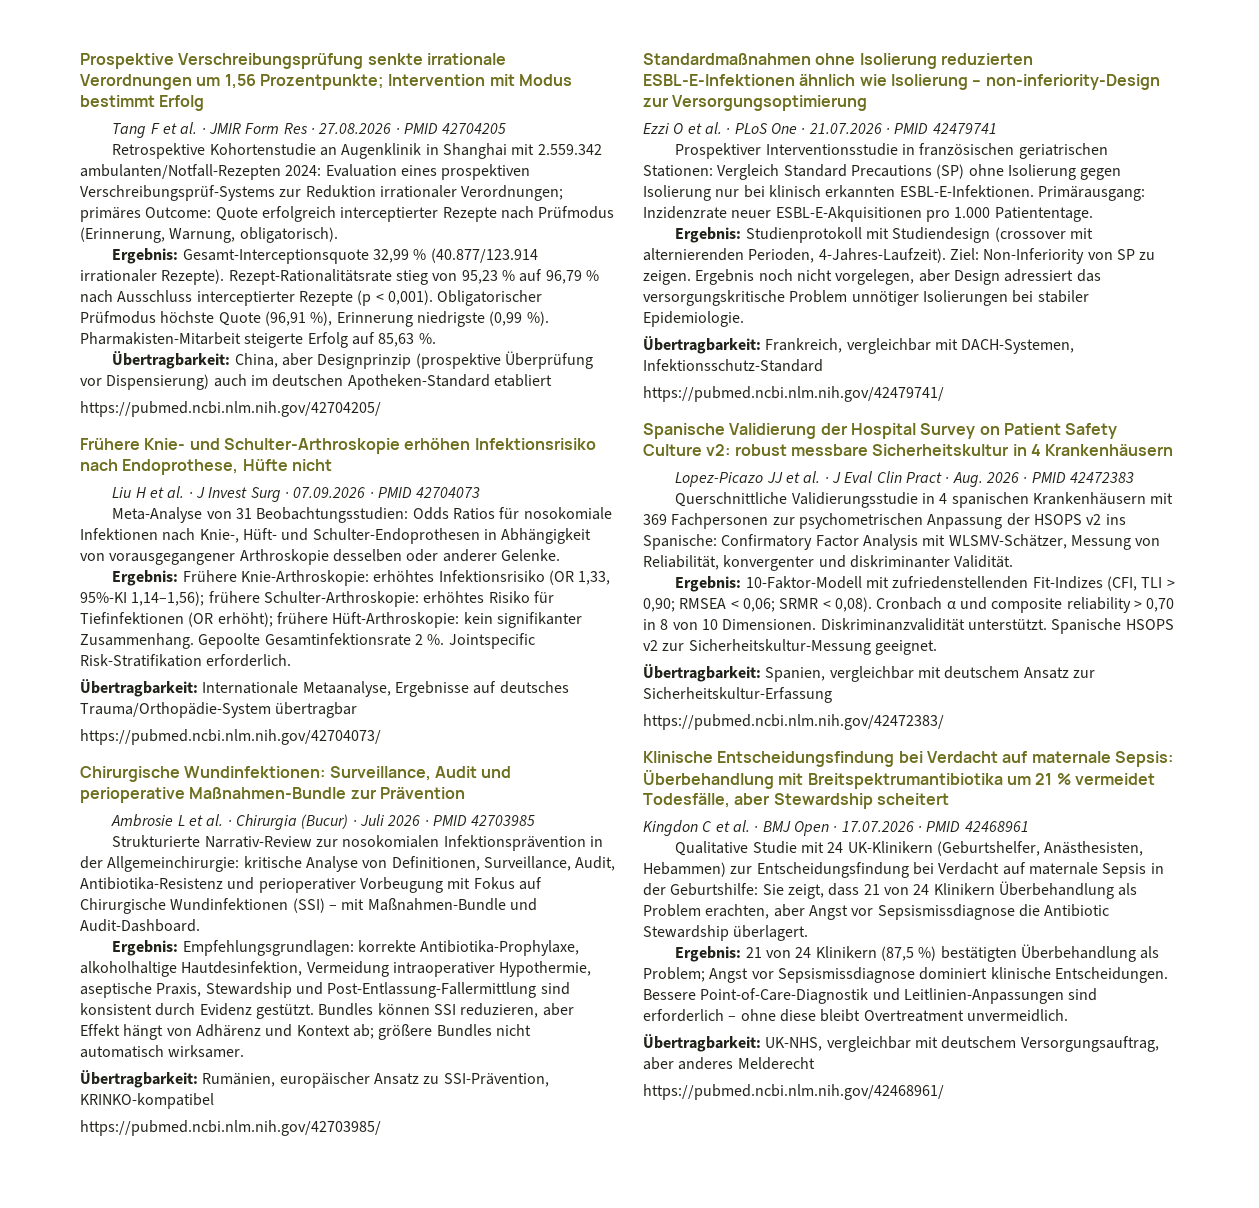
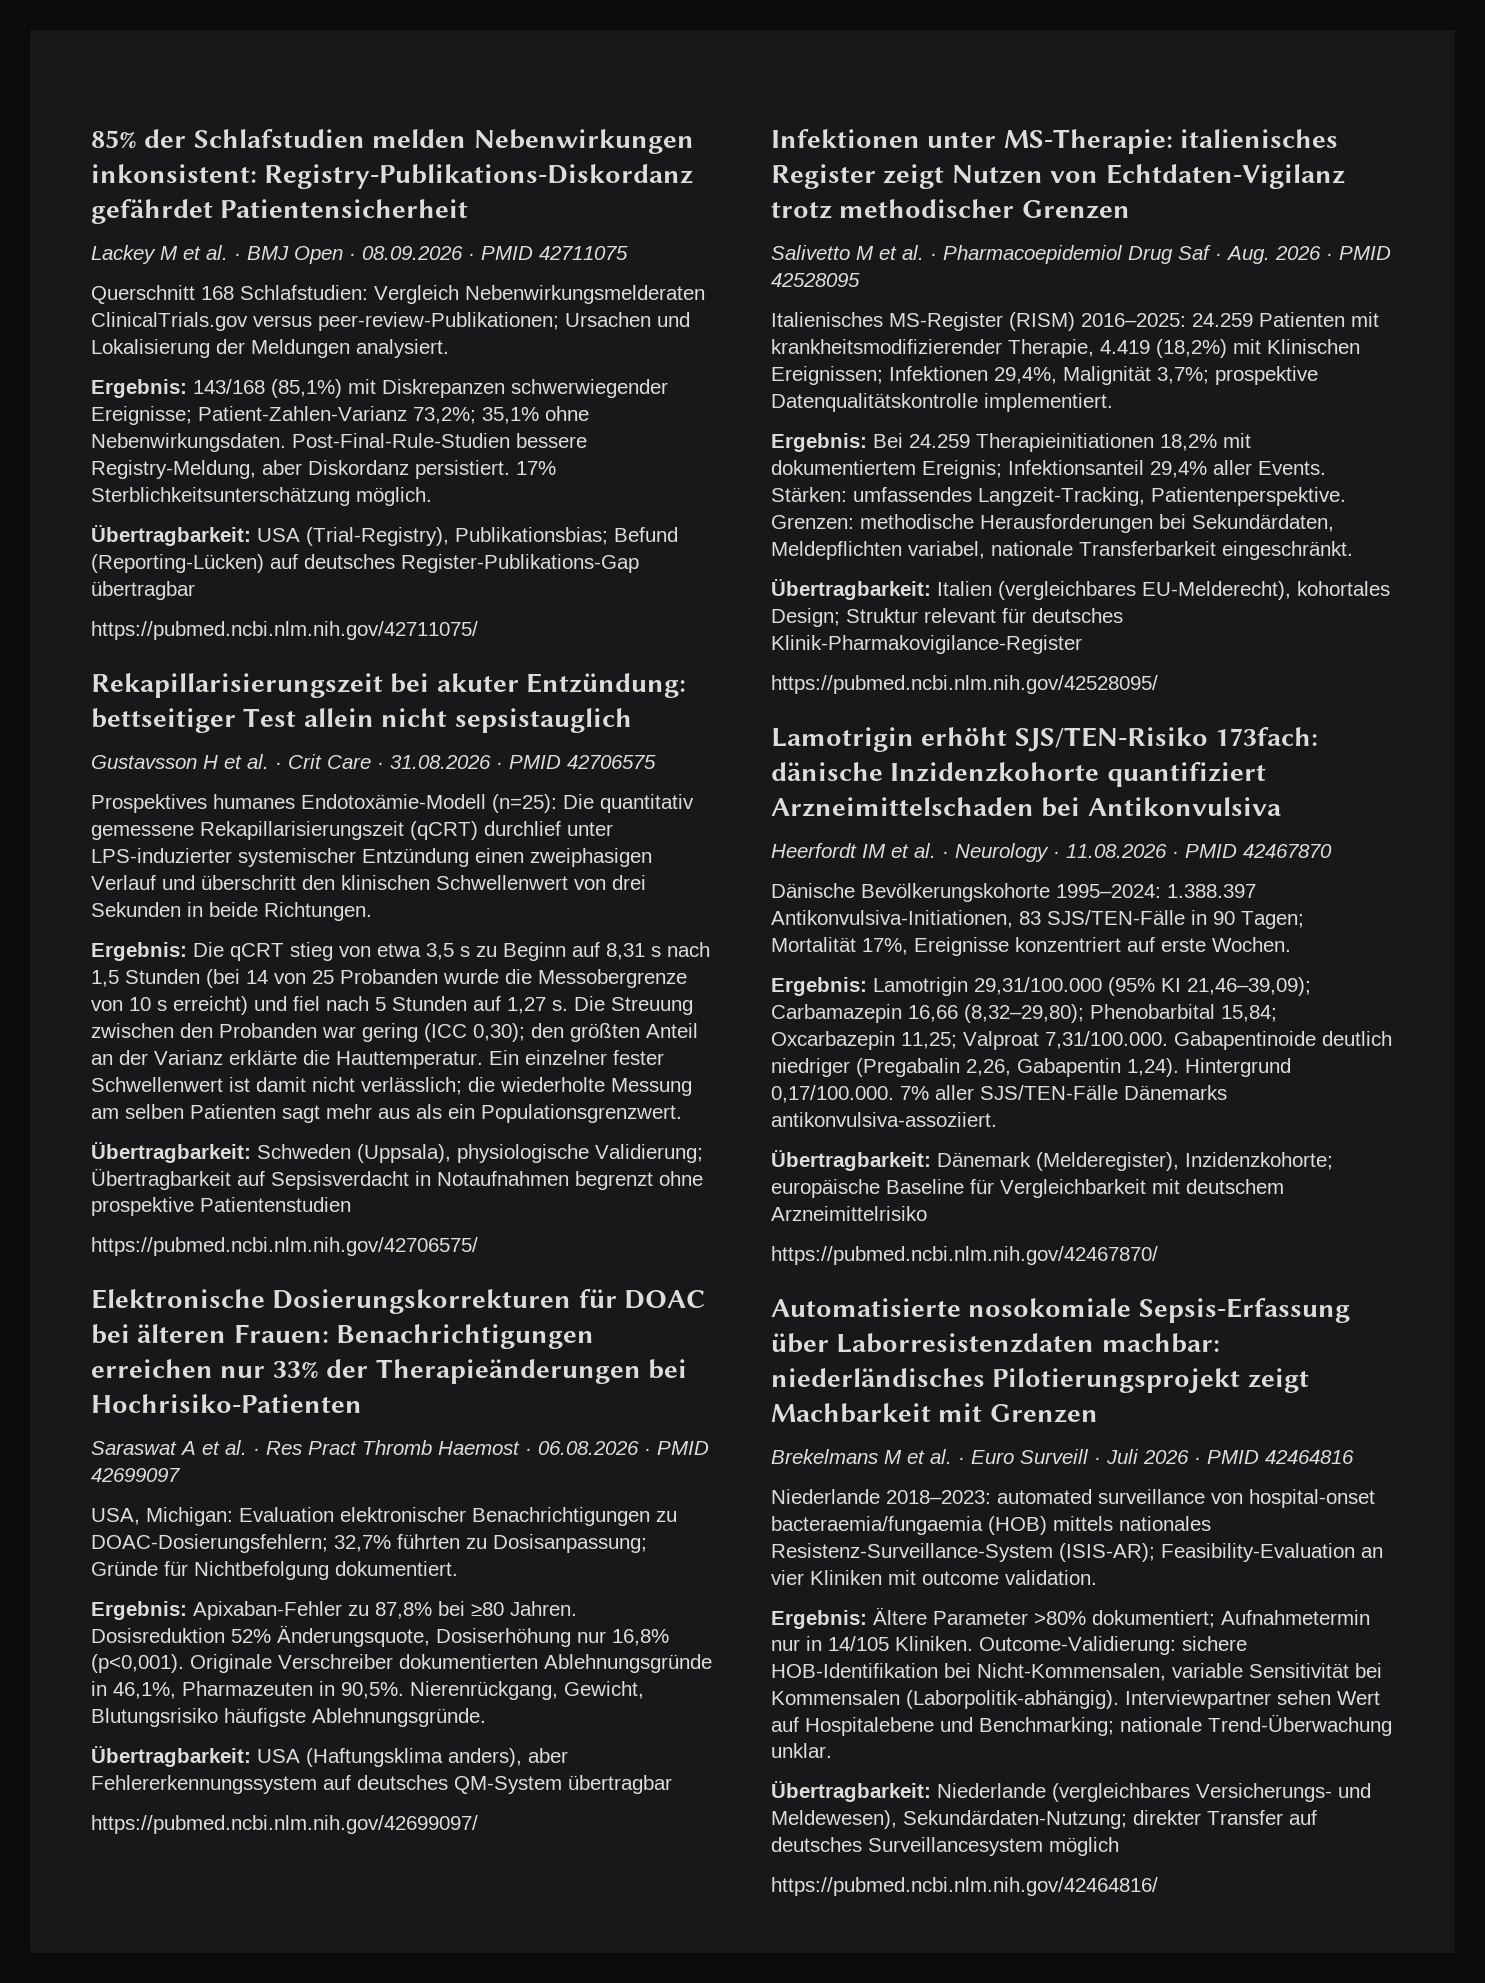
- Prospektive Verschreibungsprüfung senkte irrationale Verordnungen um 1,56 Prozentpunkte; Intervention mit Modus bestimmt Erfolg
- Tang F et al. · JMIR Form Res · 27.08.2026 · PMID 42704205
- Retrospektive Kohortenstudie an Augenklinik in Shanghai mit 2.559.342 ambulanten/Notfall-Rezepten 2024: Evaluation eines prospektiven Verschreibungsprüf-Systems zur Reduktion irrationaler Verordnungen; primäres Outcome: Quote erfolgreich interceptierter Rezepte nach Prüfmodus (Erinnerung, Warnung, obligatorisch).
- Ergebnis: Gesamt-Interceptionsquote 32,99 % (40.877/123.914 irrationaler Rezepte). Rezept-Rationalitätsrate stieg von 95,23 % auf 96,79 % nach Ausschluss interceptierter Rezepte (p < 0,001). Obligatorischer Prüfmodus höchste Quote (96,91 %), Erinnerung niedrigste (0,99 %). Pharmakisten-Mitarbeit steigerte Erfolg auf 85,63 %.
- Übertragbarkeit: China, aber Designprinzip (prospektive Überprüfung vor Dispensierung) auch im deutschen Apotheken-Standard etabliert
- https://pubmed.ncbi.nlm.nih.gov/42704205/
- Frühere Knie- und Schulter-Arthroskopie erhöhen Infektionsrisiko nach Endoprothese, Hüfte nicht
- Liu H et al. · J Invest Surg · 07.09.2026 · PMID 42704073
- Meta-Analyse von 31 Beobachtungsstudien: Odds Ratios für nosokomiale Infektionen nach Knie-, Hüft- und Schulter-Endoprothesen in Abhängigkeit von vorausgegangener Arthroskopie desselben oder anderer Gelenke.
- Ergebnis: Frühere Knie-Arthroskopie: erhöhtes Infektionsrisiko (OR 1,33, 95%-KI 1,14–1,56); frühere Schulter-Arthroskopie: erhöhtes Risiko für Tiefinfektionen (OR erhöht); frühere Hüft-Arthroskopie: kein signifikanter Zusammenhang. Gepoolte Gesamtinfektionsrate 2 %. Jointspecific Risk-Stratifikation erforderlich.
- Übertragbarkeit: Internationale Metaanalyse, Ergebnisse auf deutsches Trauma/Orthopädie-System übertragbar
- https://pubmed.ncbi.nlm.nih.gov/42704073/
- Chirurgische Wundinfektionen: Surveillance, Audit und perioperative Maßnahmen-Bundle zur Prävention
- Ambrosie L et al. · Chirurgia (Bucur) · Juli 2026 · PMID 42703985
- Strukturierte Narrativ-Review zur nosokomialen Infektionsprävention in der Allgemeinchirurgie: kritische Analyse von Definitionen, Surveillance, Audit, Antibiotika-Resistenz und perioperativer Vorbeugung mit Fokus auf Chirurgische Wundinfektionen (SSI) – mit Maßnahmen-Bundle und Audit-Dashboard.
- Ergebnis: Empfehlungsgrundlagen: korrekte Antibiotika-Prophylaxe, alkoholhaltige Hautdesinfektion, Vermeidung intraoperativer Hypothermie, aseptische Praxis, Stewardship und Post-Entlassung-Fallermittlung sind konsistent durch Evidenz gestützt. Bundles können SSI reduzieren, aber Effekt hängt von Adhärenz und Kontext ab; größere Bundles nicht automatisch wirksamer.
- Übertragbarkeit: Rumänien, europäischer Ansatz zu SSI-Prävention, KRINKO-kompatibel
- https://pubmed.ncbi.nlm.nih.gov/42703985/
- Standardmaßnahmen ohne Isolierung reduzierten ESBL-E-Infektionen ähnlich wie Isolierung – non-inferiority-Design zur Versorgungsoptimierung
- Ezzi O et al. · PLoS One · 21.07.2026 · PMID 42479741
- Prospektiver Interventionsstudie in französischen geriatrischen Stationen: Vergleich Standard Precautions (SP) ohne Isolierung gegen Isolierung nur bei klinisch erkannten ESBL-E-Infektionen. Primärausgang: Inzidenzrate neuer ESBL-E-Akquisitionen pro 1.000 Patiententage.
- Ergebnis: Studienprotokoll mit Studiendesign (crossover mit alternierenden Perioden, 4-Jahres-Laufzeit). Ziel: Non-Inferiority von SP zu zeigen. Ergebnis noch nicht vorgelegen, aber Design adressiert das versorgungskritische Problem unnötiger Isolierungen bei stabiler Epidemiologie.
- Übertragbarkeit: Frankreich, vergleichbar mit DACH-Systemen, Infektionsschutz-Standard
- https://pubmed.ncbi.nlm.nih.gov/42479741/
- Spanische Validierung der Hospital Survey on Patient Safety Culture v2: robust messbare Sicherheitskultur in 4 Krankenhäusern
- Lopez-Picazo JJ et al. · J Eval Clin Pract · Aug. 2026 · PMID 42472383
- Querschnittliche Validierungsstudie in 4 spanischen Krankenhäusern mit 369 Fachpersonen zur psychometrischen Anpassung der HSOPS v2 ins Spanische: Confirmatory Factor Analysis mit WLSMV-Schätzer, Messung von Reliabilität, konvergenter und diskriminanter Validität.
- Ergebnis: 10-Faktor-Modell mit zufriedenstellenden Fit-Indizes (CFI, TLI > 0,90; RMSEA < 0,06; SRMR < 0,08). Cronbach α und composite reliability > 0,70 in 8 von 10 Dimensionen. Diskriminanzvalidität unterstützt. Spanische HSOPS v2 zur Sicherheitskultur-Messung geeignet.
- Übertragbarkeit: Spanien, vergleichbar mit deutschem Ansatz zur Sicherheitskultur-Erfassung
- https://pubmed.ncbi.nlm.nih.gov/42472383/
- Klinische Entscheidungsfindung bei Verdacht auf maternale Sepsis: Überbehandlung mit Breitspektrumantibiotika um 21 % vermeidet Todesfälle, aber Stewardship scheitert
- Kingdon C et al. · BMJ Open · 17.07.2026 · PMID 42468961
- Qualitative Studie mit 24 UK-Klinikern (Geburtshelfer, Anästhesisten, Hebammen) zur Entscheidungsfindung bei Verdacht auf maternale Sepsis in der Geburtshilfe: Sie zeigt, dass 21 von 24 Klinikern Überbehandlung als Problem erachten, aber Angst vor Sepsismissdiagnose die Antibiotic Stewardship überlagert.
- Ergebnis: 21 von 24 Klinikern (87,5 %) bestätigten Überbehandlung als Problem; Angst vor Sepsismissdiagnose dominiert klinische Entscheidungen. Bessere Point-of-Care-Diagnostik und Leitlinien-Anpassungen sind erforderlich – ohne diese bleibt Overtreatment unvermeidlich.
- Übertragbarkeit: UK-NHS, vergleichbar mit deutschem Versorgungsauftrag, aber anderes Melderecht
- https://pubmed.ncbi.nlm.nih.gov/42468961/
+ 85% der Schlafstudien melden Nebenwirkungen inkonsistent: Registry-Publikations-Diskordanz gefährdet Patientensicherheit
+ Lackey M et al. · BMJ Open · 08.09.2026 · PMID 42711075
+ Querschnitt 168 Schlafstudien: Vergleich Nebenwirkungsmelderaten ClinicalTrials.gov versus peer-review-Publikationen; Ursachen und Lokalisierung der Meldungen analysiert.
+ Ergebnis: 143/168 (85,1%) mit Diskrepanzen schwerwiegender Ereignisse; Patient-Zahlen-Varianz 73,2%; 35,1% ohne Nebenwirkungsdaten. Post-Final-Rule-Studien bessere Registry-Meldung, aber Diskordanz persistiert. 17% Sterblichkeitsunterschätzung möglich.
+ Übertragbarkeit: USA (Trial-Registry), Publikationsbias; Befund (Reporting-Lücken) auf deutsches Register-Publikations-Gap übertragbar
+ https://pubmed.ncbi.nlm.nih.gov/42711075/
+ Rekapillarisierungszeit bei akuter Entzündung: bettseitiger Test allein nicht sepsistauglich
+ Gustavsson H et al. · Crit Care · 31.08.2026 · PMID 42706575
+ Prospektives humanes Endotoxämie-Modell (n=25): Die quantitativ gemessene Rekapillarisierungszeit (qCRT) durchlief unter LPS-induzierter systemischer Entzündung einen zweiphasigen Verlauf und überschritt den klinischen Schwellenwert von drei Sekunden in beide Richtungen.
+ Ergebnis: Die qCRT stieg von etwa 3,5 s zu Beginn auf 8,31 s nach 1,5 Stunden (bei 14 von 25 Probanden wurde die Messobergrenze von 10 s erreicht) und fiel nach 5 Stunden auf 1,27 s. Die Streuung zwischen den Probanden war gering (ICC 0,30); den größten Anteil an der Varianz erklärte die Hauttemperatur. Ein einzelner fester Schwellenwert ist damit nicht verlässlich; die wiederholte Messung am selben Patienten sagt mehr aus als ein Populationsgrenzwert.
+ Übertragbarkeit: Schweden (Uppsala), physiologische Validierung; Übertragbarkeit auf Sepsisverdacht in Notaufnahmen begrenzt ohne prospektive Patientenstudien
+ https://pubmed.ncbi.nlm.nih.gov/42706575/
+ Elektronische Dosierungskorrekturen für DOAC bei älteren Frauen: Benachrichtigungen erreichen nur 33% der Therapieänderungen bei Hochrisiko-Patienten
+ Saraswat A et al. · Res Pract Thromb Haemost · 06.08.2026 · PMID 42699097
+ USA, Michigan: Evaluation elektronischer Benachrichtigungen zu DOAC-Dosierungsfehlern; 32,7% führten zu Dosisanpassung; Gründe für Nichtbefolgung dokumentiert.
+ Ergebnis: Apixaban-Fehler zu 87,8% bei ≥80 Jahren. Dosisreduktion 52% Änderungsquote, Dosiserhöhung nur 16,8% (p<0,001). Originale Verschreiber dokumentierten Ablehnungsgründe in 46,1%, Pharmazeuten in 90,5%. Nierenrückgang, Gewicht, Blutungsrisiko häufigste Ablehnungsgründe.
+ Übertragbarkeit: USA (Haftungsklima anders), aber Fehlererkennungssystem auf deutsches QM-System übertragbar
+ https://pubmed.ncbi.nlm.nih.gov/42699097/
+ Infektionen unter MS-Therapie: italienisches Register zeigt Nutzen von Echtdaten-Vigilanz trotz methodischer Grenzen
+ Salivetto M et al. · Pharmacoepidemiol Drug Saf · Aug. 2026 · PMID 42528095
+ Italienisches MS-Register (RISM) 2016–2025: 24.259 Patienten mit krankheitsmodifizierender Therapie, 4.419 (18,2%) mit Klinischen Ereignissen; Infektionen 29,4%, Malignität 3,7%; prospektive Datenqualitätskontrolle implementiert.
+ Ergebnis: Bei 24.259 Therapieinitiationen 18,2% mit dokumentiertem Ereignis; Infektionsanteil 29,4% aller Events. Stärken: umfassendes Langzeit-Tracking, Patientenperspektive. Grenzen: methodische Herausforderungen bei Sekundärdaten, Meldepflichten variabel, nationale Transferbarkeit eingeschränkt.
+ Übertragbarkeit: Italien (vergleichbares EU-Melderecht), kohortales Design; Struktur relevant für deutsches Klinik-Pharmakovigilance-Register
+ https://pubmed.ncbi.nlm.nih.gov/42528095/
+ Lamotrigin erhöht SJS/TEN-Risiko 173fach: dänische Inzidenzkohorte quantifiziert Arzneimittelschaden bei Antikonvulsiva
+ Heerfordt IM et al. · Neurology · 11.08.2026 · PMID 42467870
+ Dänische Bevölkerungskohorte 1995–2024: 1.388.397 Antikonvulsiva-Initiationen, 83 SJS/TEN-Fälle in 90 Tagen; Mortalität 17%, Ereignisse konzentriert auf erste Wochen.
+ Ergebnis: Lamotrigin 29,31/100.000 (95% KI 21,46–39,09); Carbamazepin 16,66 (8,32–29,80); Phenobarbital 15,84; Oxcarbazepin 11,25; Valproat 7,31/100.000. Gabapentinoide deutlich niedriger (Pregabalin 2,26, Gabapentin 1,24). Hintergrund 0,17/100.000. 7% aller SJS/TEN-Fälle Dänemarks antikonvulsiva-assoziiert.
+ Übertragbarkeit: Dänemark (Melderegister), Inzidenzkohorte; europäische Baseline für Vergleichbarkeit mit deutschem Arzneimittelrisiko
+ https://pubmed.ncbi.nlm.nih.gov/42467870/
+ Automatisierte nosokomiale Sepsis-Erfassung über Laborresistenzdaten machbar: niederländisches Pilotierungsprojekt zeigt Machbarkeit mit Grenzen
+ Brekelmans M et al. · Euro Surveill · Juli 2026 · PMID 42464816
+ Niederlande 2018–2023: automated surveillance von hospital-onset bacteraemia/fungaemia (HOB) mittels nationales Resistenz-Surveillance-System (ISIS-AR); Feasibility-Evaluation an vier Kliniken mit outcome validation.
+ Ergebnis: Ältere Parameter >80% dokumentiert; Aufnahmetermin nur in 14/105 Kliniken. Outcome-Validierung: sichere HOB-Identifikation bei Nicht-Kommensalen, variable Sensitivität bei Kommensalen (Laborpolitik-abhängig). Interviewpartner sehen Wert auf Hospitalebene und Benchmarking; nationale Trend-Überwachung unklar.
+ Übertragbarkeit: Niederlande (vergleichbares Versicherungs- und Meldewesen), Sekundärdaten-Nutzung; direkter Transfer auf deutsches Surveillancesystem möglich
+ https://pubmed.ncbi.nlm.nih.gov/42464816/

